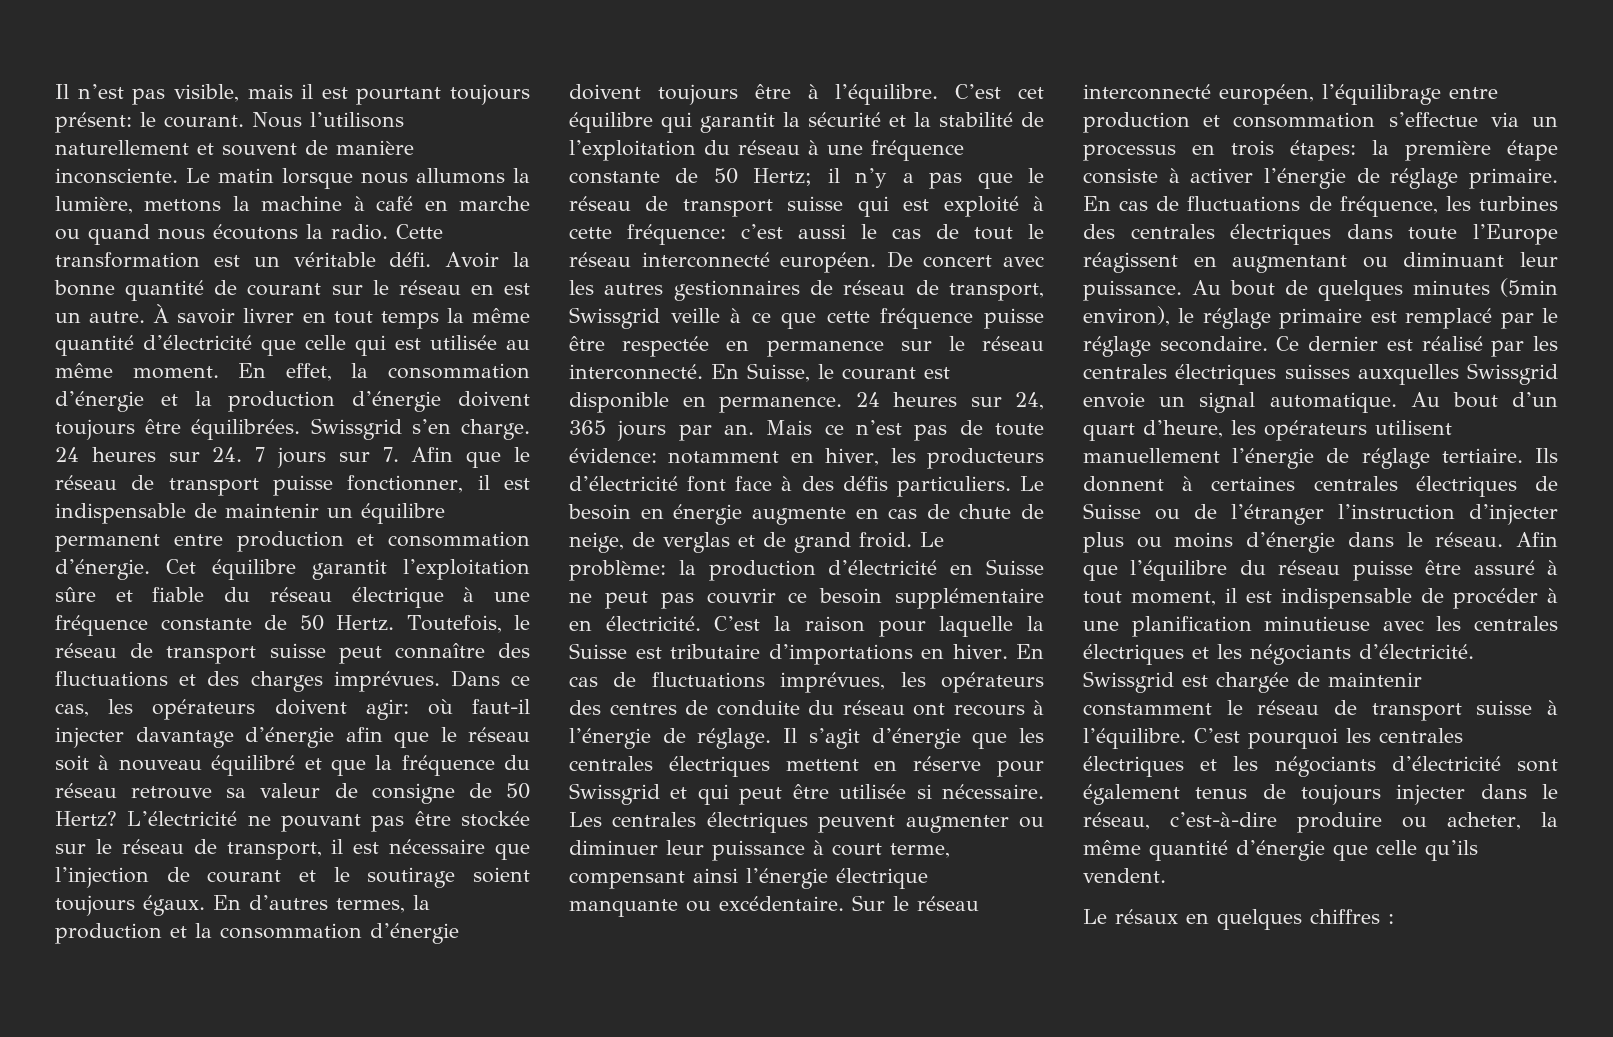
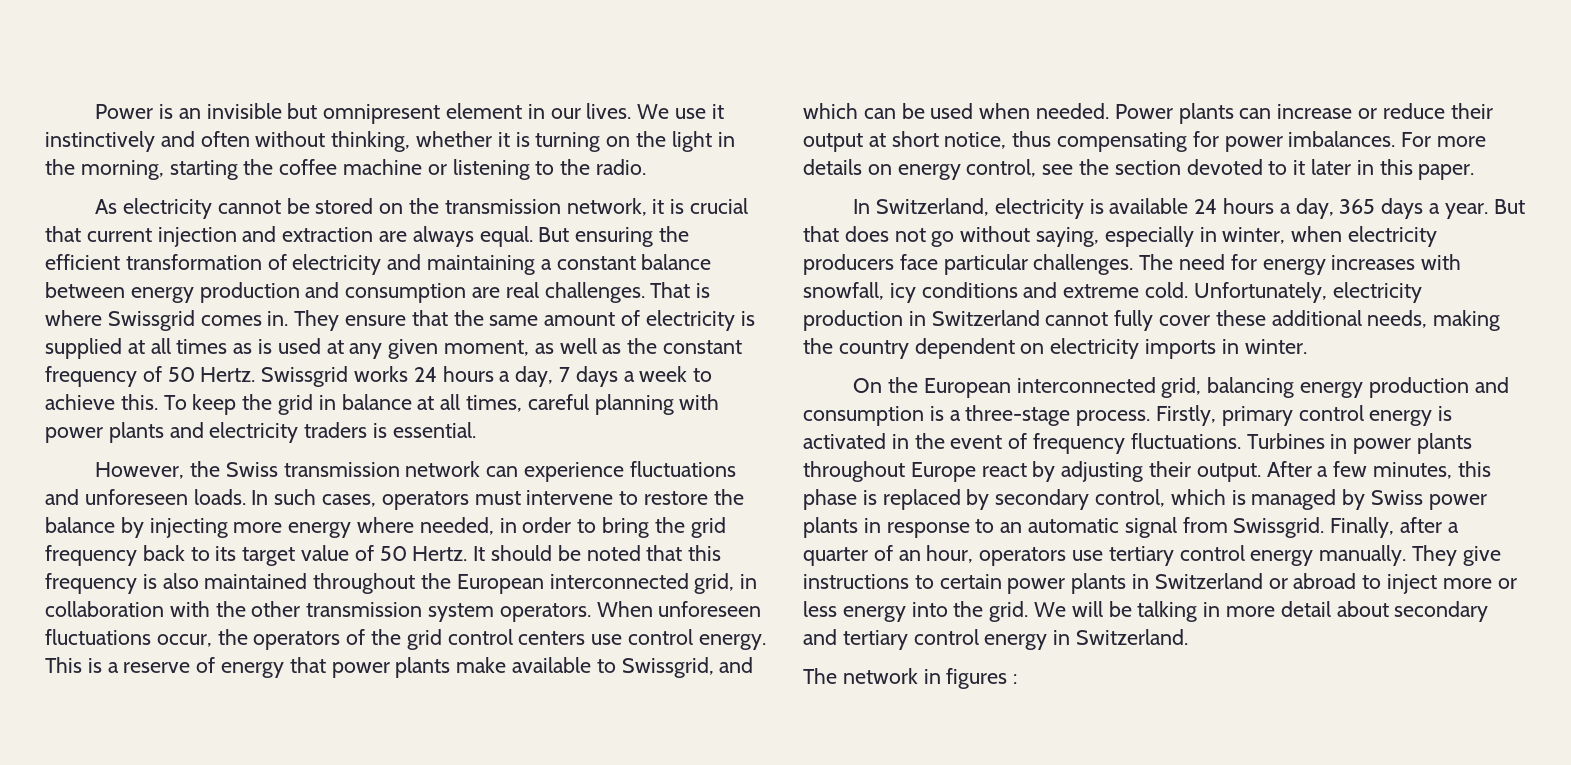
- Il n’est pas visible, mais il est pourtant toujours présent: le courant. Nous l’utilisons naturellement et souvent de manière inconsciente. Le matin lorsque nous allumons la lumière, mettons la machine à café en marche ou quand nous écoutons la radio. Cette transformation est un véritable défi. Avoir la bonne quantité de courant sur le réseau en est un autre. À savoir livrer en tout temps la même quantité d’électricité que celle qui est utilisée au même moment. En effet, la consommation d’énergie et la production d’énergie doivent toujours être équilibrées. Swissgrid s’en charge. 24 heures sur 24. 7 jours sur 7. Afin que le réseau de transport puisse fonctionner, il est indispensable de maintenir un équilibre permanent entre production et consommation d’énergie. Cet équilibre garantit l’exploitation sûre et fiable du réseau électrique à une fréquence constante de 50 Hertz. Toutefois, le réseau de transport suisse peut connaître des fluctuations et des charges imprévues. Dans ce cas, les opérateurs doivent agir: où faut-il injecter davantage d’énergie afin que le réseau soit à nouveau équilibré et que la fréquence du réseau retrouve sa valeur de consigne de 50 Hertz? L’électricité ne pouvant pas être stockée sur le réseau de transport, il est nécessaire que l’injection de courant et le soutirage soient toujours égaux. En d’autres termes, la production et la consommation d’énergie doivent toujours être à l’équilibre. C’est cet équilibre qui garantit la sécurité et la stabilité de l’exploitation du réseau à une fréquence constante de 50 Hertz; il n’y a pas que le réseau de transport suisse qui est exploité à cette fréquence: c’est aussi le cas de tout le réseau interconnecté européen. De concert avec les autres gestionnaires de réseau de transport, Swissgrid veille à ce que cette fréquence puisse être respectée en permanence sur le réseau interconnecté. En Suisse, le courant est disponible en permanence. 24 heures sur 24, 365 jours par an. Mais ce n’est pas de toute évidence: notamment en hiver, les producteurs d’électricité font face à des défis particuliers. Le besoin en énergie augmente en cas de chute de neige, de verglas et de grand froid. Le problème: la production d’électricité en Suisse ne peut pas couvrir ce besoin supplémentaire en électricité. C’est la raison pour laquelle la Suisse est tributaire d’importations en hiver. En cas de fluctuations imprévues, les opérateurs des centres de conduite du réseau ont recours à l’énergie de réglage. Il s’agit d’énergie que les centrales électriques mettent en réserve pour Swissgrid et qui peut être utilisée si nécessaire. Les centrales électriques peuvent augmenter ou diminuer leur puissance à court terme, compensant ainsi l’énergie électrique manquante ou excédentaire. Sur le réseau interconnecté européen, l’équilibrage entre production et consommation s’effectue via un processus en trois étapes: la première étape consiste à activer l’énergie de réglage primaire. En cas de fluctuations de fréquence, les turbines des centrales électriques dans toute l’Europe réagissent en augmentant ou diminuant leur puissance. Au bout de quelques minutes (5min environ), le réglage primaire est remplacé par le réglage secondaire. Ce dernier est réalisé par les centrales électriques suisses auxquelles Swissgrid envoie un signal automatique. Au bout d’un quart d’heure, les opérateurs utilisent manuellement l’énergie de réglage tertiaire. Ils donnent à certaines centrales électriques de Suisse ou de l’étranger l’instruction d’injecter plus ou moins d’énergie dans le réseau. Afin que l’équilibre du réseau puisse être assuré à tout moment, il est indispensable de procéder à une planification minutieuse avec les centrales électriques et les négociants d’électricité. Swissgrid est chargée de maintenir constamment le réseau de transport suisse à l’équilibre. C’est pourquoi les centrales électriques et les négociants d’électricité sont également tenus de toujours injecter dans le réseau, c’est-à-dire produire ou acheter, la même quantité d’énergie que celle qu’ils vendent.
- Le résaux en quelques chiffres :
+ Power is an invisible but omnipresent element in our lives. We use it instinctively and often without thinking, whether it is turning on the light in the morning, starting the coffee machine or listening to the radio.
+ As electricity cannot be stored on the transmission network, it is crucial that current injection and extraction are always equal. But ensuring the efficient transformation of electricity and maintaining a constant balance between energy production and consumption are real challenges. That is where Swissgrid comes in. They ensure that the same amount of electricity is supplied at all times as is used at any given moment, as well as the constant frequency of 50 Hertz. Swissgrid works 24 hours a day, 7 days a week to achieve this. To keep the grid in balance at all times, careful planning with power plants and electricity traders is essential.
+ However, the Swiss transmission network can experience fluctuations and unforeseen loads. In such cases, operators must intervene to restore the balance by injecting more energy where needed, in order to bring the grid frequency back to its target value of 50 Hertz. It should be noted that this frequency is also maintained throughout the European interconnected grid, in collaboration with the other transmission system operators. When unforeseen fluctuations occur, the operators of the grid control centers use control energy. This is a reserve of energy that power plants make available to Swissgrid, and which can be used when needed. Power plants can increase or reduce their output at short notice, thus compensating for power imbalances. For more details on energy control, see the section devoted to it later in this paper.
+ In Switzerland, electricity is available 24 hours a day, 365 days a year. But that does not go without saying, especially in winter, when electricity producers face particular challenges. The need for energy increases with snowfall, icy conditions and extreme cold. Unfortunately, electricity production in Switzerland cannot fully cover these additional needs, making the country dependent on electricity imports in winter.
+ On the European interconnected grid, balancing energy production and consumption is a three-stage process. Firstly, primary control energy is activated in the event of frequency fluctuations. Turbines in power plants throughout Europe react by adjusting their output. After a few minutes, this phase is replaced by secondary control, which is managed by Swiss power plants in response to an automatic signal from Swissgrid. Finally, after a quarter of an hour, operators use tertiary control energy manually. They give instructions to certain power plants in Switzerland or abroad to inject more or less energy into the grid. We will be talking in more detail about secondary and tertiary control energy in Switzerland.
+ The network in figures :

